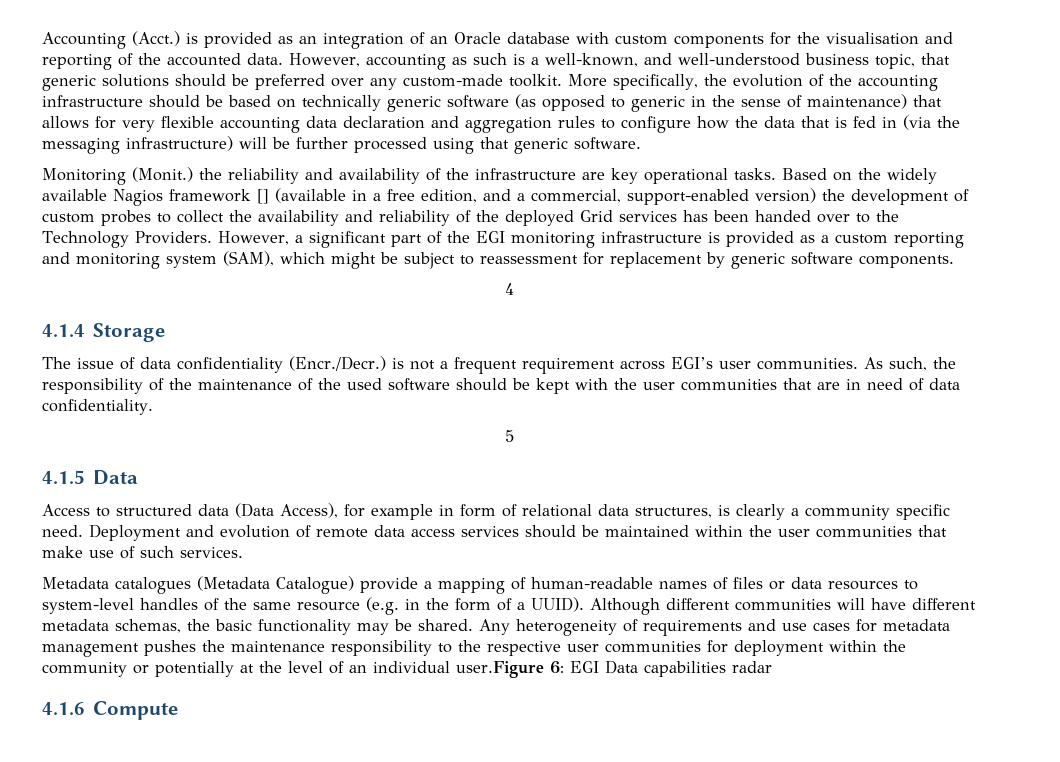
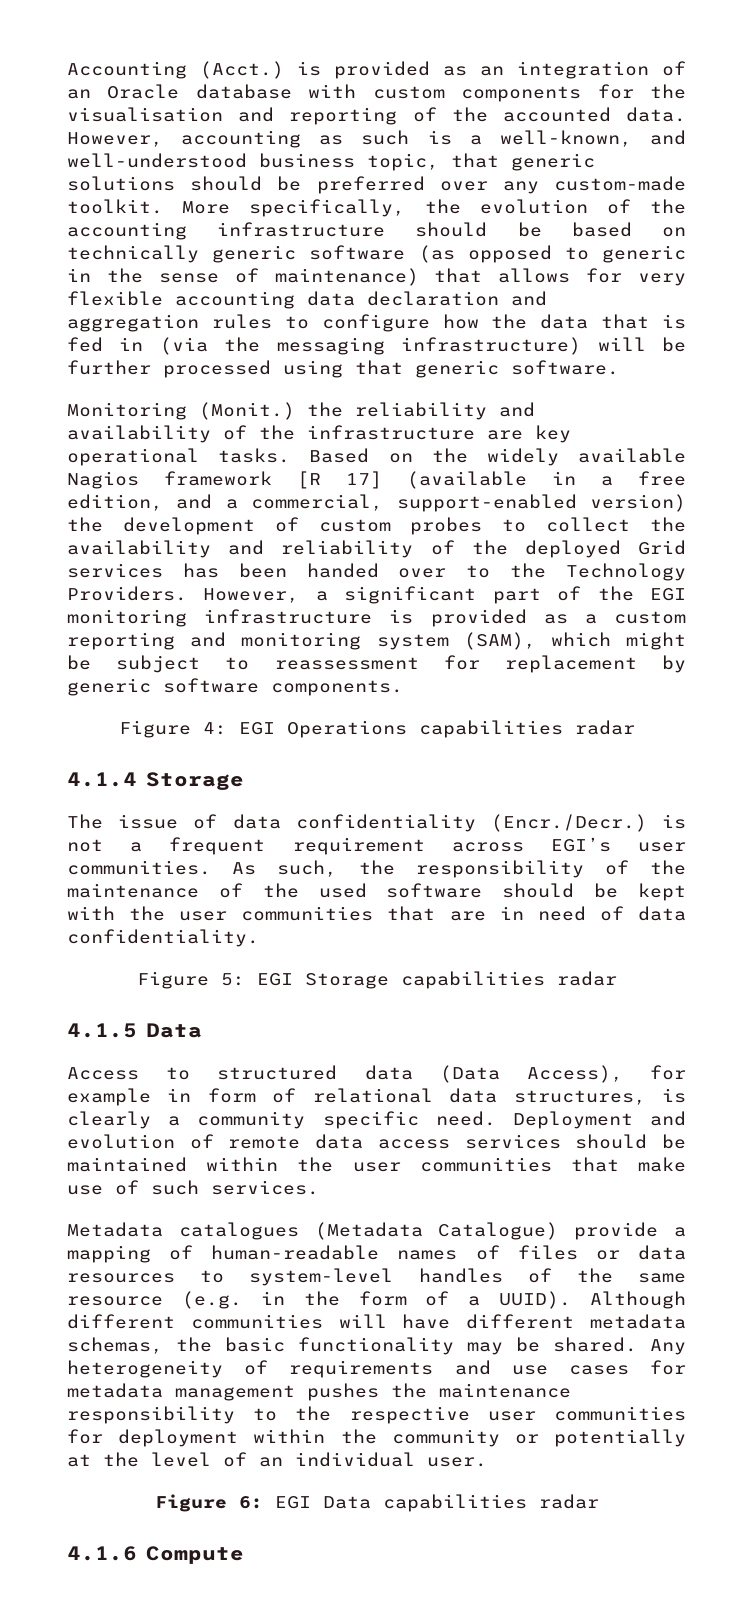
- Based on the widely available Nagios framework [] (available in a free edition, and a commercial, support-enabled version) the development of custom probes to collect the availability and reliability of the deployed Grid services has been handed over to the Technology Providers.
+ Based on the widely available Nagios framework [R 17] (available in a free edition, and a commercial, support-enabled version) the development of custom probes to collect the availability and reliability of the deployed Grid services has been handed over to the Technology Providers.
- 4
+ Figure 4: EGI Operations capabilities radar
- 5
+ Figure 5: EGI Storage capabilities radar
- Any heterogeneity of requirements and use cases for metadata management pushes the maintenance responsibility to the respective user communities for deployment within the community or potentially at the level of an individual user.Figure 6: EGI Data capabilities radar
+ Any heterogeneity of requirements and use cases for metadata management pushes the maintenance responsibility to the respective user communities for deployment within the community or potentially at the level of an individual user.
+ Figure 6: EGI Data capabilities radar

